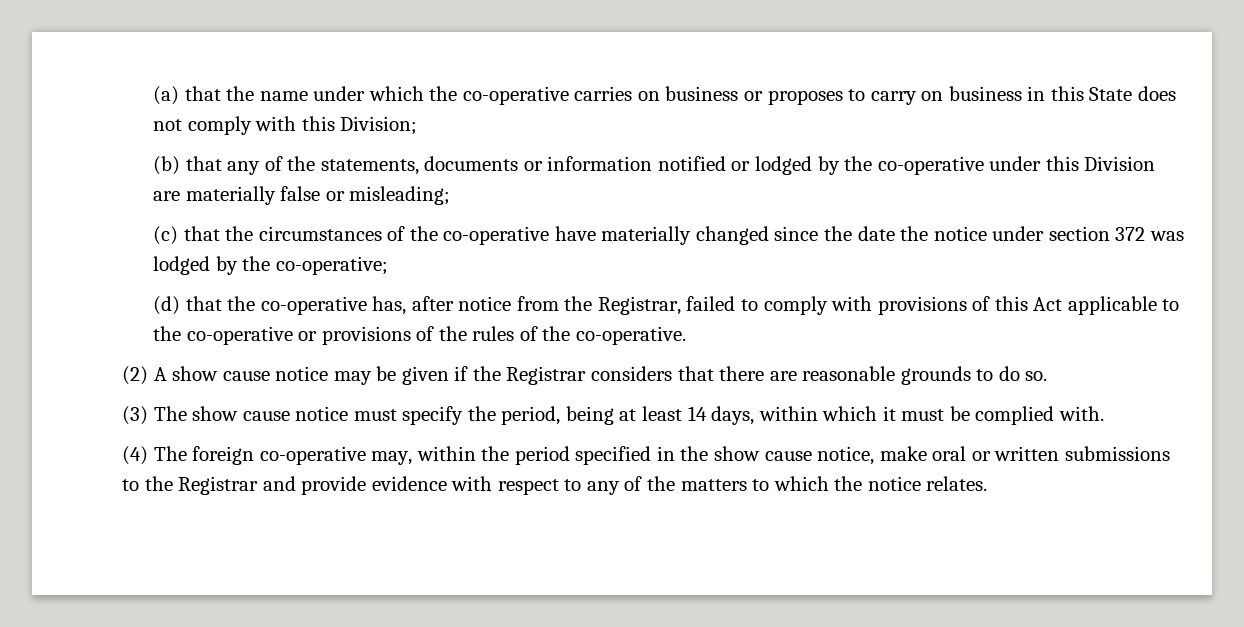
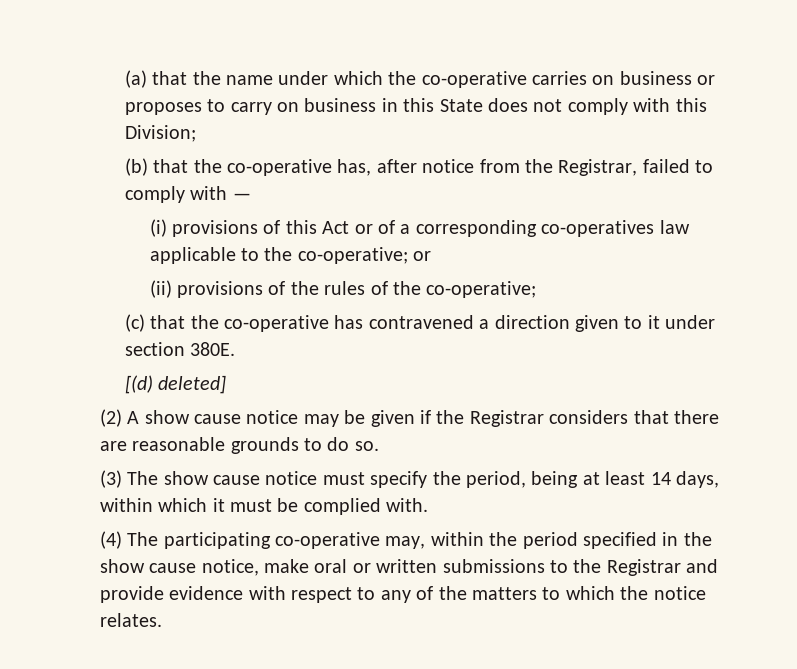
- (b) that any of the statements, documents or information notified or lodged by the co-operative under this Division are materially false or misleading;
- (c) that the circumstances of the co-operative have materially changed since the date the notice under section 372 was lodged by the co-operative;
- (d) that the co-operative has, after notice from the Registrar, failed to comply with provisions of this Act applicable to the co-operative or provisions of the rules of the co-operative.
+ (b) that the co-operative has, after notice from the Registrar, failed to comply with —
+ (i) provisions of this Act or of a corresponding co-operatives law applicable to the co-operative; or
+ (ii) provisions of the rules of the co-operative;
+ (c) that the co-operative has contravened a direction given to it under section 380E.
+ [(d) deleted]
- (4) The foreign co-operative may, within the period specified in the show cause notice, make oral or written submissions to the Registrar and provide evidence with respect to any of the matters to which the notice relates.
+ (4) The participating co-operative may, within the period specified in the show cause notice, make oral or written submissions to the Registrar and provide evidence with respect to any of the matters to which the notice relates.

